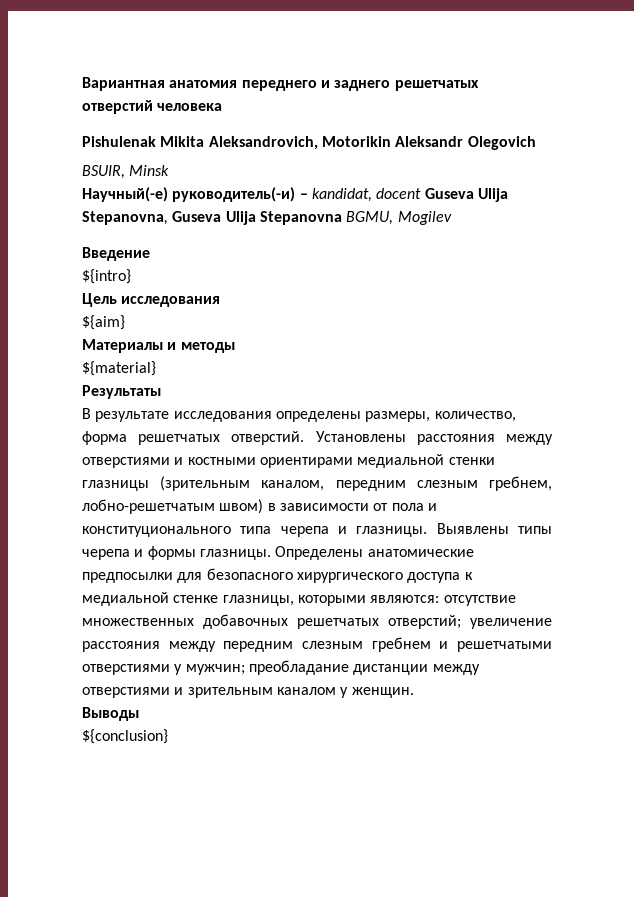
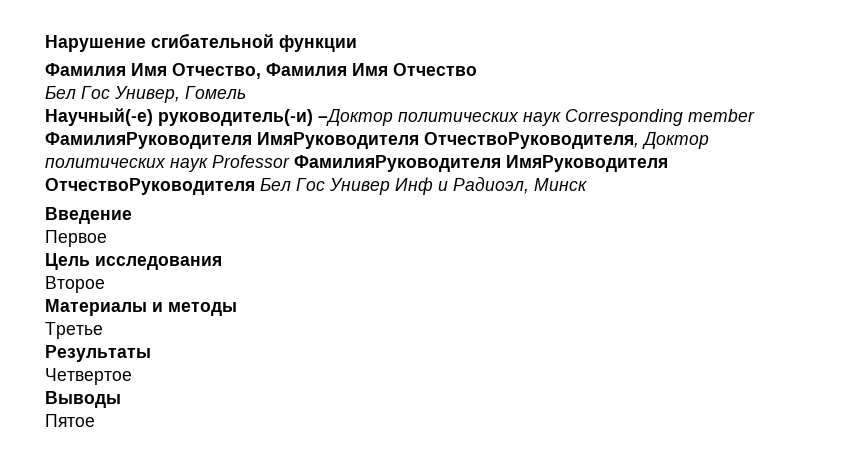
- Вариантная анатомия переднего и заднего решетчатых отверстий человека
- Pishulenak Mikita Aleksandrovich, Motorikin Aleksandr Olegovich
- BSUIR, Minsk
- Научный(-е) руководитель(-и) – kandidat, docent Guseva Ulija Stepanovna, Guseva Ulija Stepanovna BGMU, Mogilev
+ Нарушение сгибательной функции
+ Фамилия Имя Отчество, Фамилия Имя Отчество
+ Бел Гос Универ, Гомель
+ Научный(-е) руководитель(-и) –Доктор политических наук Corresponding member ФамилияРуководителя ИмяРуководителя ОтчествоРуководителя, Доктор политических наук Professor ФамилияРуководителя ИмяРуководителя ОтчествоРуководителя Бел Гос Универ Инф и Радиоэл, Минск
- ${intro}
+ Первое
- ${aim}
+ Второе
- ${material}
+ Третье
- В результате исследования определены размеры, количество, форма решетчатых отверстий. Установлены расстояния между отверстиями и костными ориентирами медиальной стенки глазницы (зрительным каналом, передним слезным гребнем, лобно-решетчатым швом) в зависимости от пола и конституционального типа черепа и глазницы. Выявлены типы черепа и формы глазницы. Определены анатомические предпосылки для безопасного хирургического доступа к медиальной стенке глазницы, которыми являются: отсутствие множественных добавочных решетчатых отверстий; увеличение расстояния между передним слезным гребнем и решетчатыми отверстиями у мужчин; преобладание дистанции между отверстиями и зрительным каналом у женщин.
+ Четвертое
- ${conclusion}
+ Пятое

